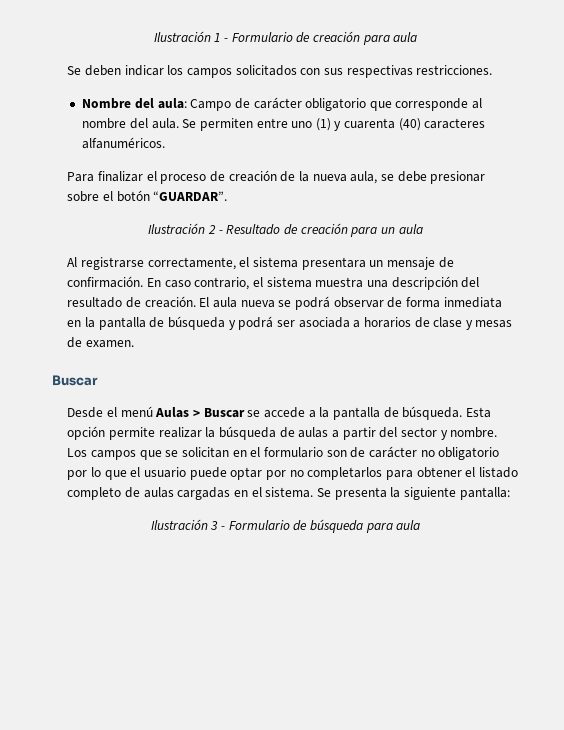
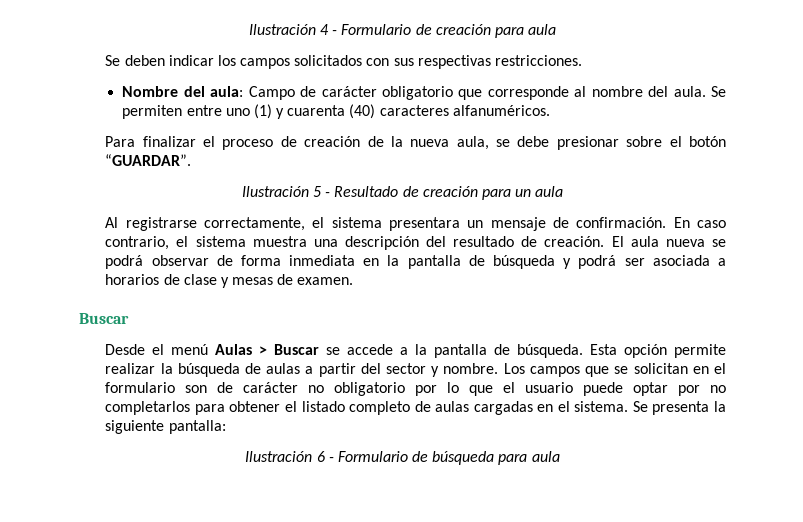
- Ilustración 1 - Formulario de creación para aula
+ Ilustración 4 - Formulario de creación para aula
- Ilustración 2 - Resultado de creación para un aula
+ Ilustración 5 - Resultado de creación para un aula
- Ilustración 3 - Formulario de búsqueda para aula
+ Ilustración 6 - Formulario de búsqueda para aula

